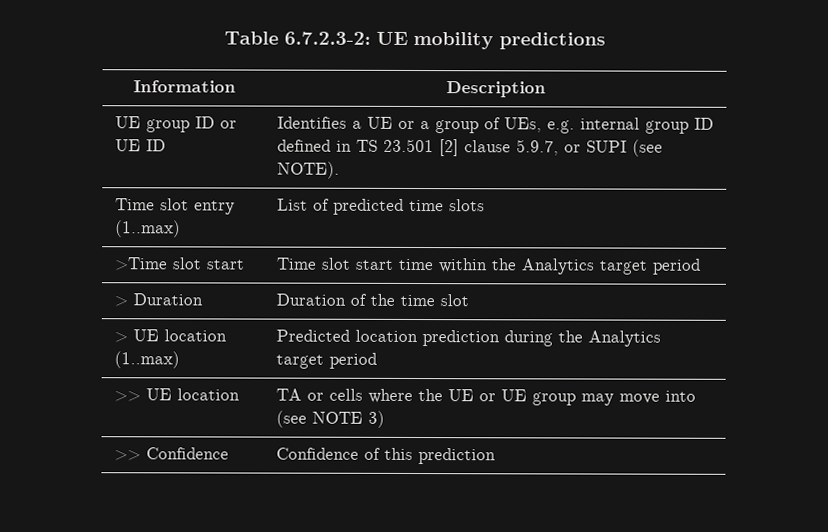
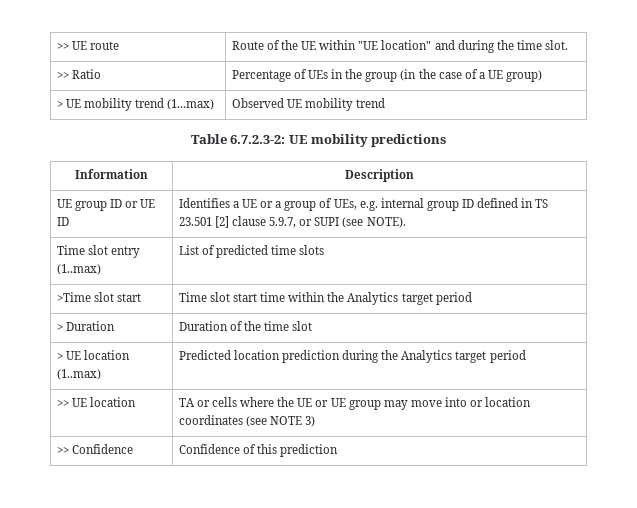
+ >> UE route | Route of the UE within "UE location" and during the time slot.
+ >> Ratio | Percentage of UEs in the group (in the case of a UE group)
+ > UE mobility trend (1...max) | Observed UE mobility trend
- >> UE location | TA or cells where the UE or UE group may move into (see NOTE 3)
+ >> UE location | TA or cells where the UE or UE group may move into or location coordinates (see NOTE 3)

